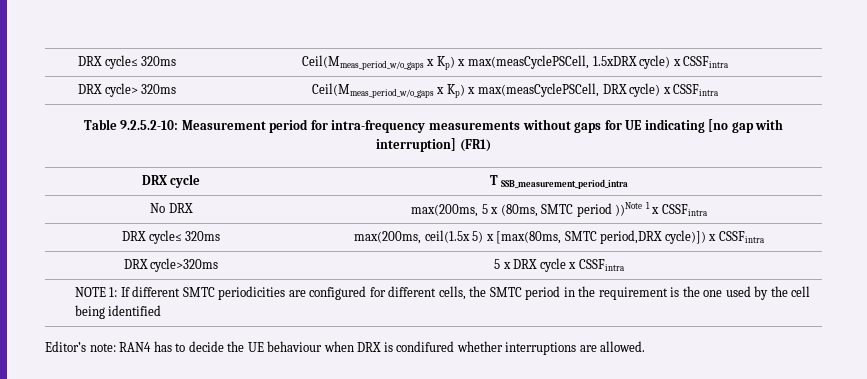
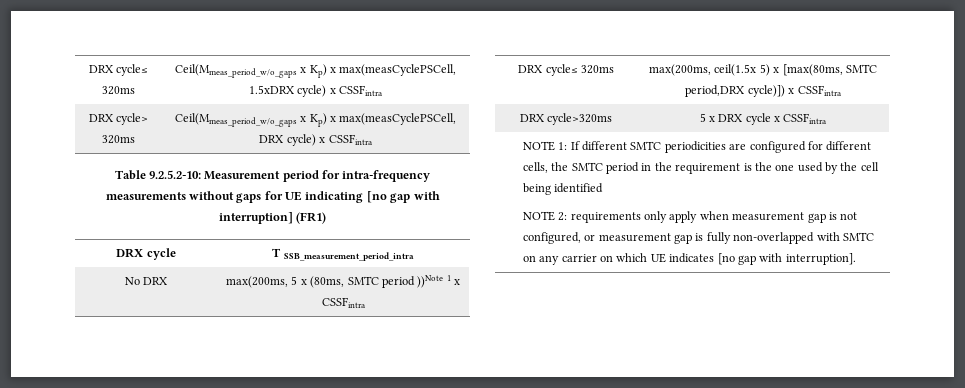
- Editor’s note: RAN4 has to decide the UE behaviour when DRX is condifured whether interruptions are allowed.
+ NOTE 2: requirements only apply when measurement gap is not configured, or measurement gap is fully non-overlapped with SMTC on any carrier on which UE indicates [no gap with interruption].

